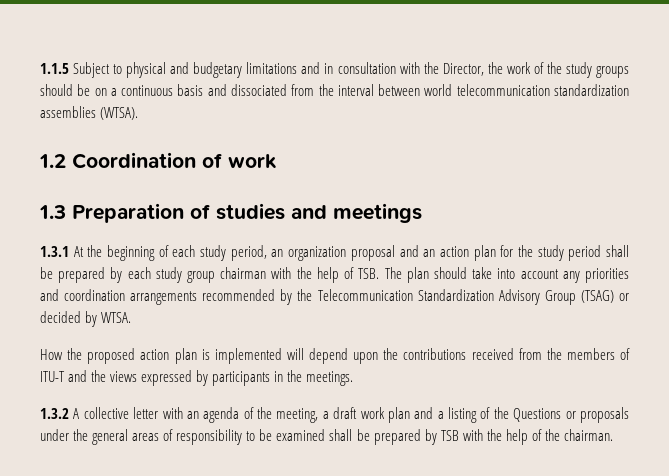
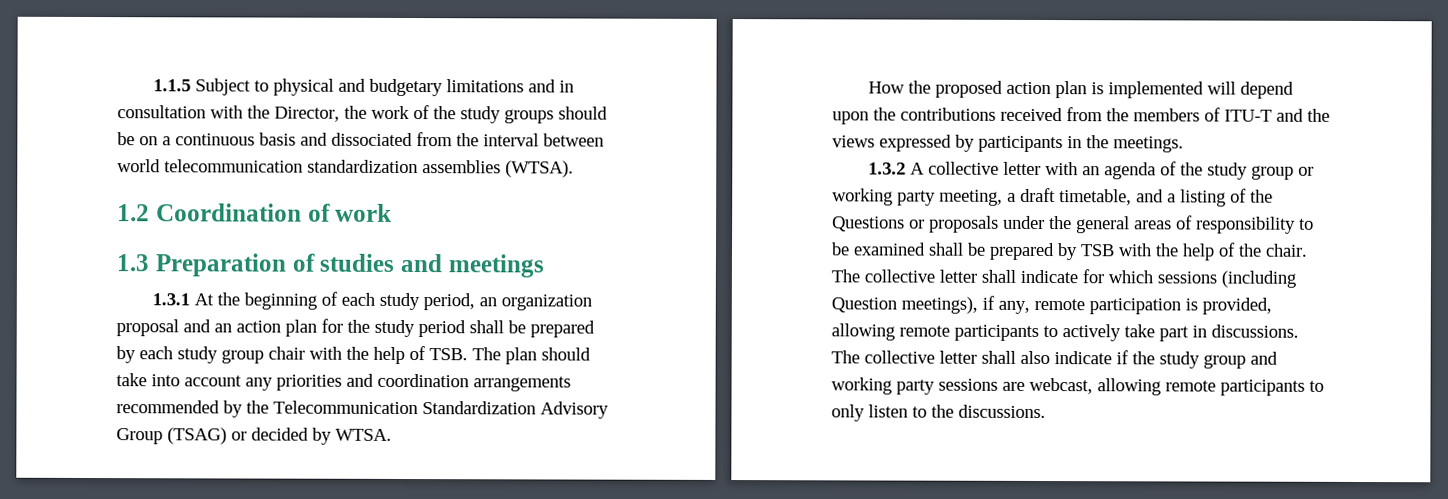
- 1.3.1 At the beginning of each study period, an organization proposal and an action plan for the study period shall be prepared by each study group chairman with the help of TSB. The plan should take into account any priorities and coordination arrangements recommended by the Telecommunication Standardization Advisory Group (TSAG) or decided by WTSA.
+ 1.3.1 At the beginning of each study period, an organization proposal and an action plan for the study period shall be prepared by each study group chair with the help of TSB. The plan should take into account any priorities and coordination arrangements recommended by the Telecommunication Standardization Advisory Group (TSAG) or decided by WTSA.
- 1.3.2 A collective letter with an agenda of the meeting, a draft work plan and a listing of the Questions or proposals under the general areas of responsibility to be examined shall be prepared by TSB with the help of the chairman.
+ 1.3.2 A collective letter with an agenda of the study group or working party meeting, a draft timetable, and a listing of the Questions or proposals under the general areas of responsibility to be examined shall be prepared by TSB with the help of the chair. The collective letter shall indicate for which sessions (including Question meetings), if any, remote participation is provided, allowing remote participants to actively take part in discussions. The collective letter shall also indicate if the study group and working party sessions are webcast, allowing remote participants to only listen to the discussions.

